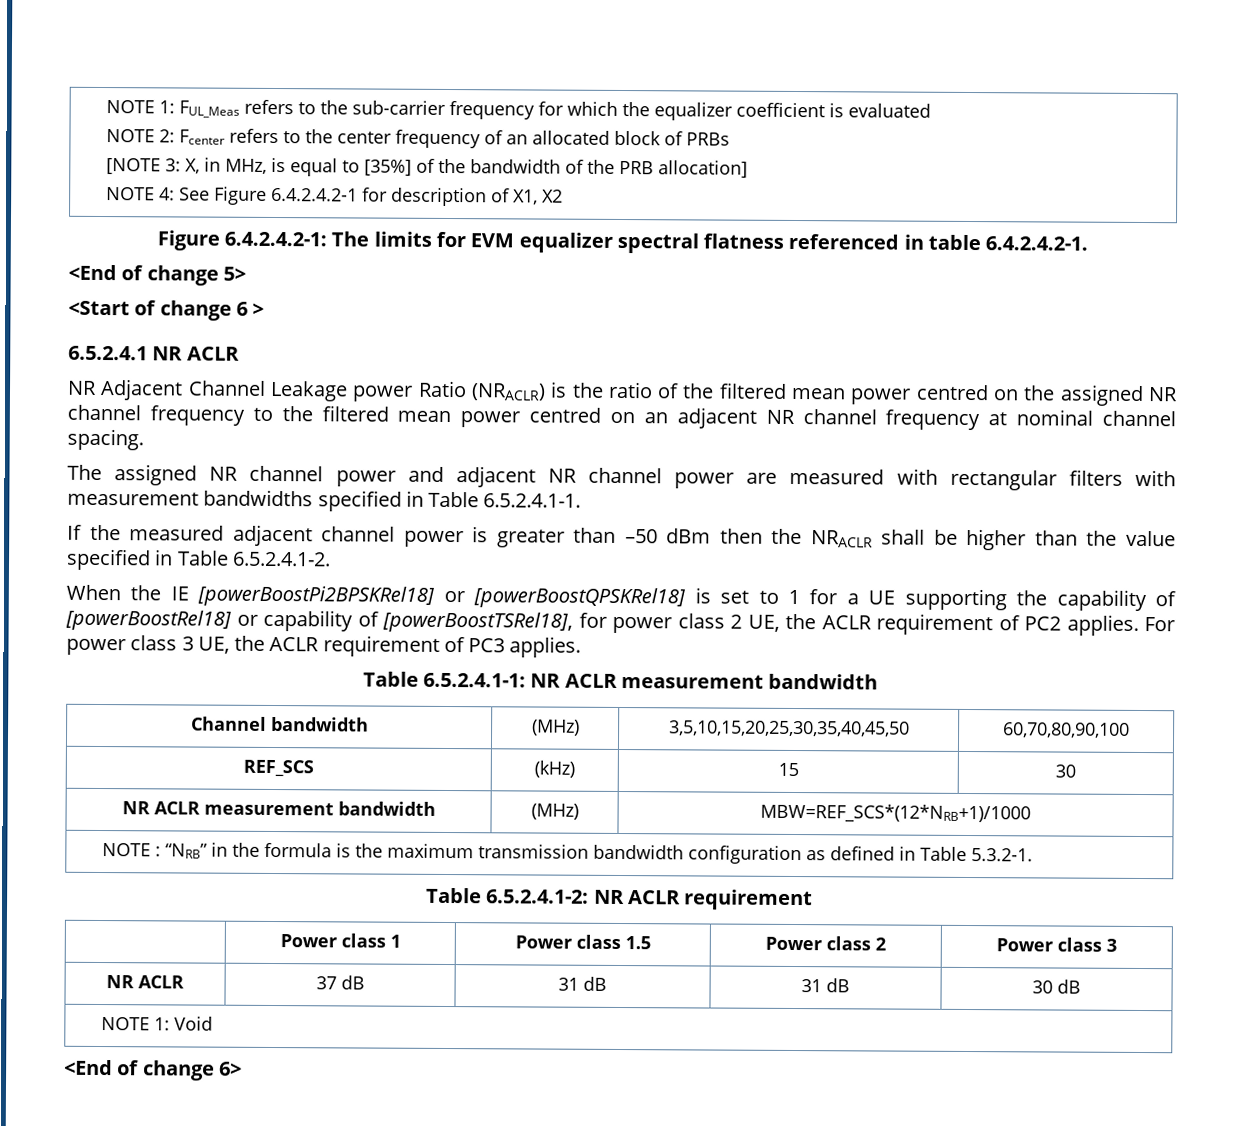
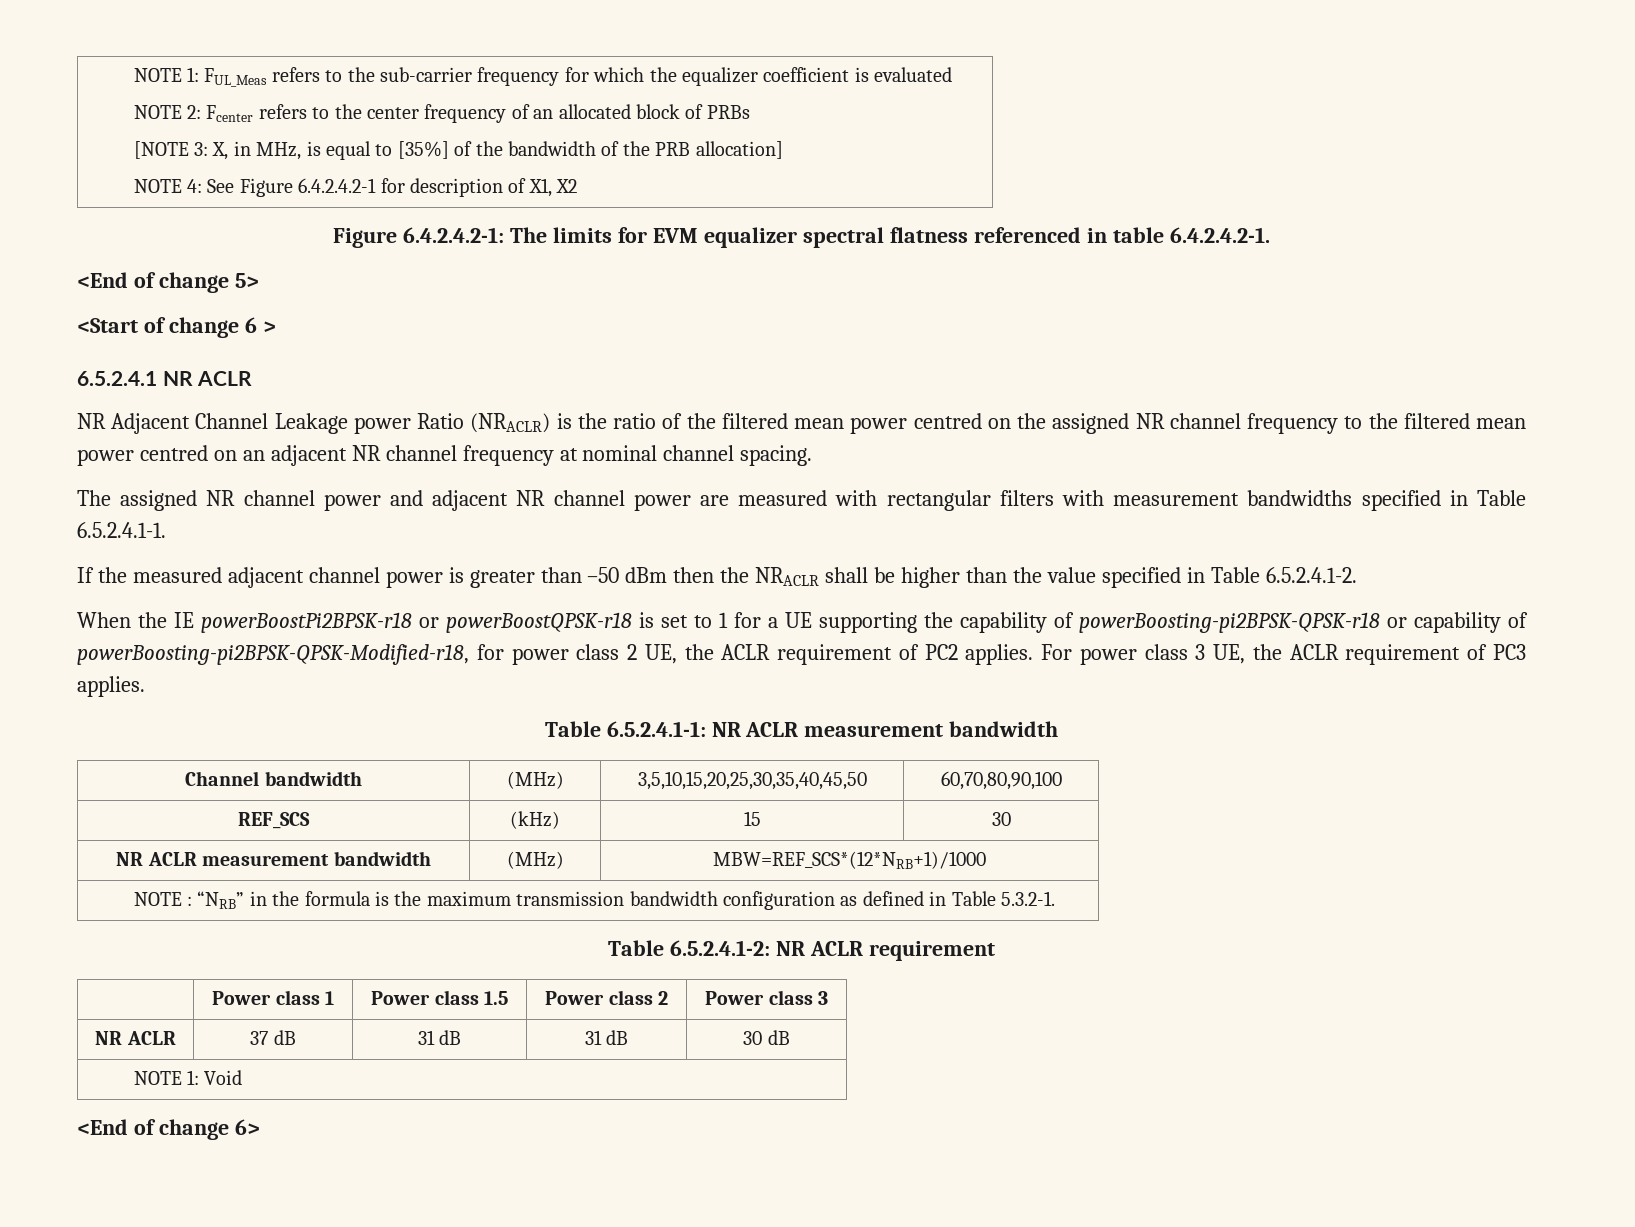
- When the IE [powerBoostPi2BPSKRel18] or [powerBoostQPSKRel18] is set to 1 for a UE supporting the capability of [powerBoostRel18] or capability of [powerBoostTSRel18], for power class 2 UE, the ACLR requirement of PC2 applies.
+ When the IE powerBoostPi2BPSK-r18 or powerBoostQPSK-r18 is set to 1 for a UE supporting the capability of powerBoosting-pi2BPSK-QPSK-r18 or capability of powerBoosting-pi2BPSK-QPSK-Modified-r18, for power class 2 UE, the ACLR requirement of PC2 applies.

